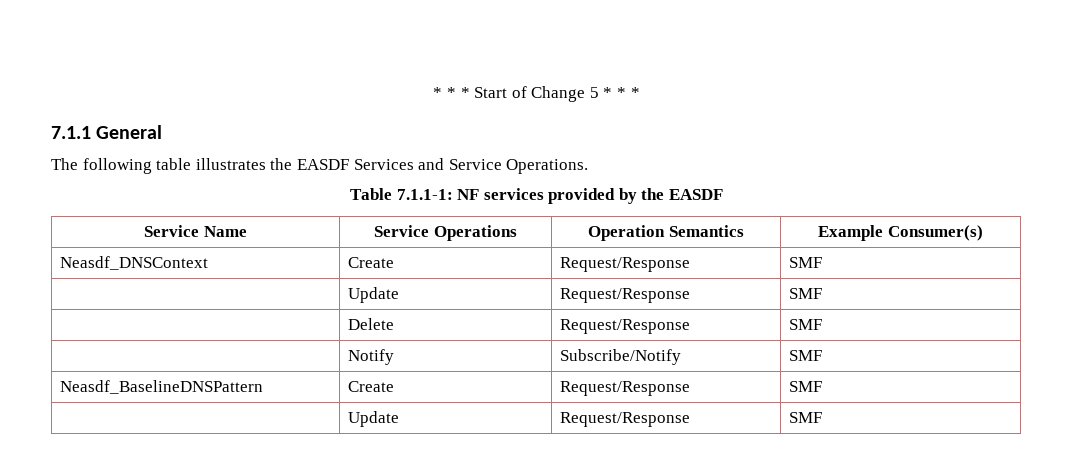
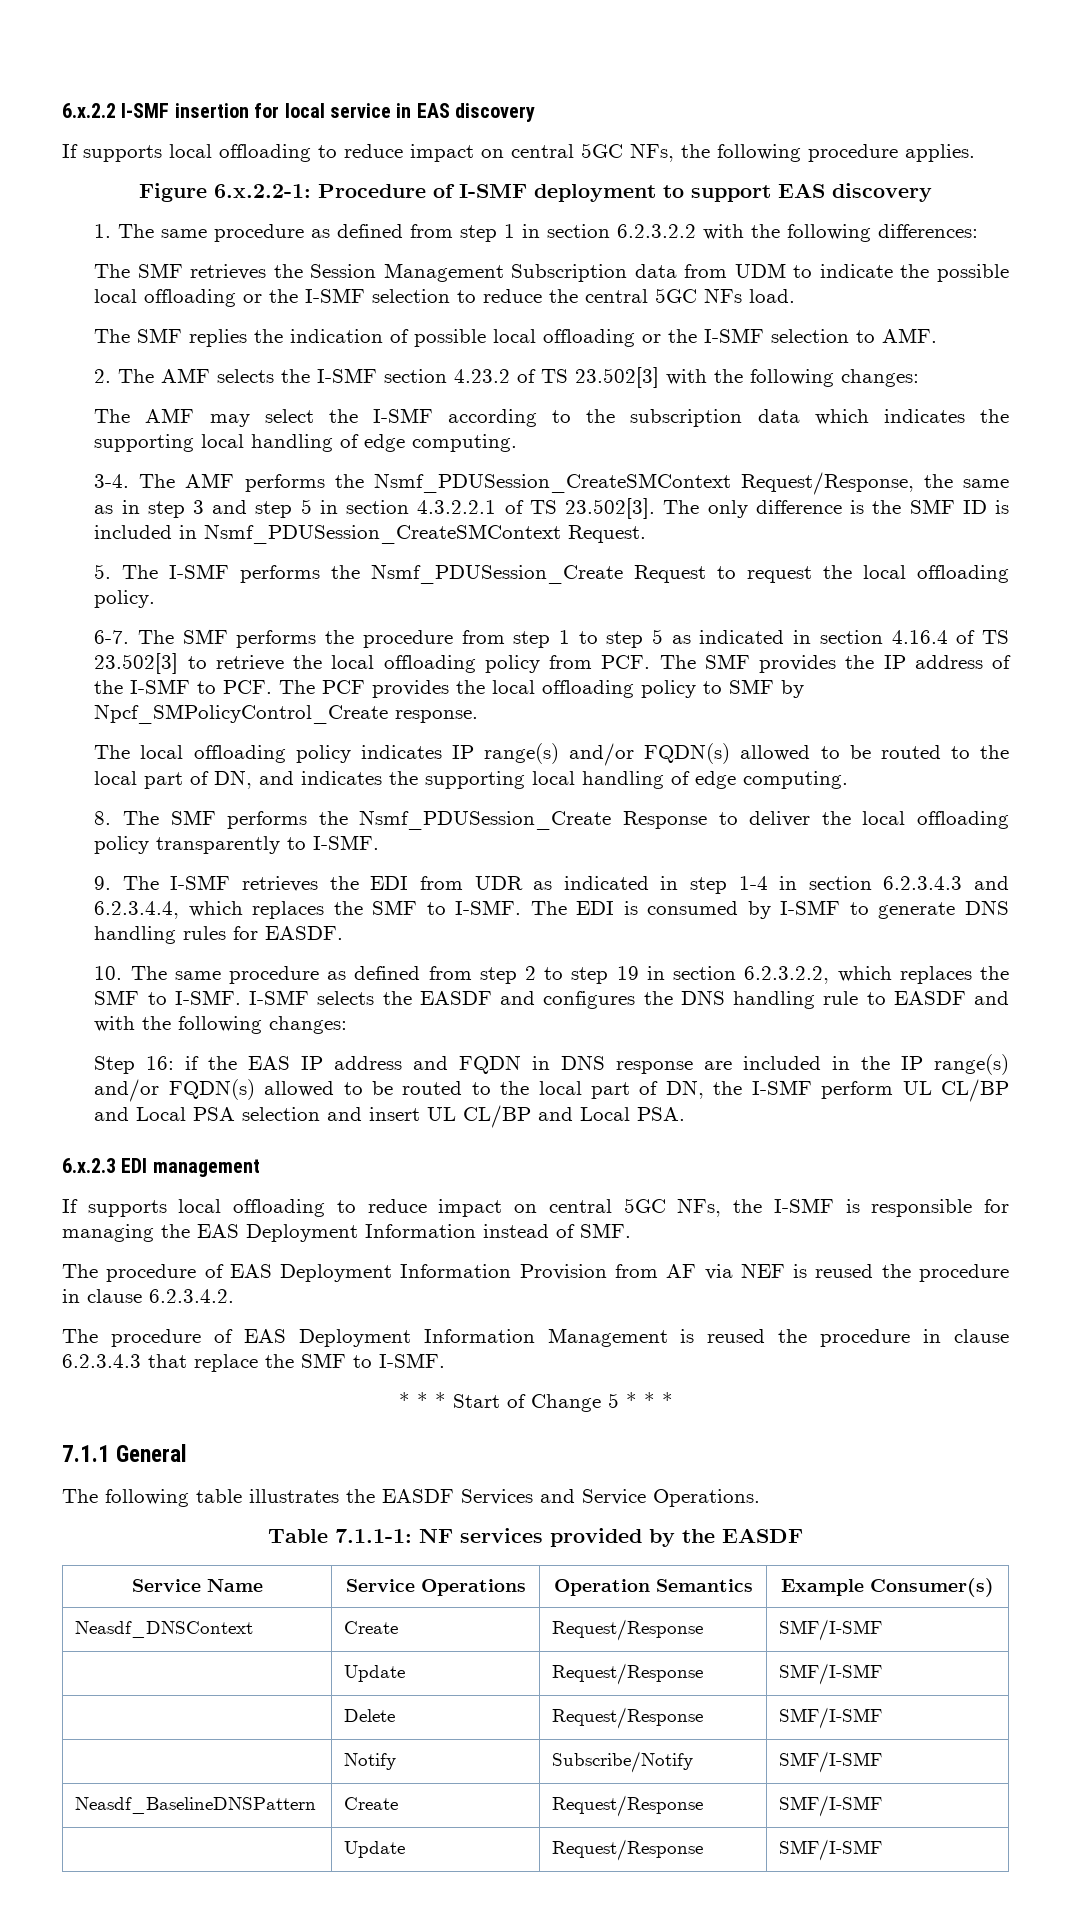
+ 6.x.2.2 I-SMF insertion for local service in EAS discovery
+ If supports local offloading to reduce impact on central 5GC NFs, the following procedure applies.
+ Figure 6.x.2.2-1: Procedure of I-SMF deployment to support EAS discovery
+ 1. The same procedure as defined from step 1 in section 6.2.3.2.2 with the following differences:
+ The SMF retrieves the Session Management Subscription data from UDM to indicate the possible local offloading or the I-SMF selection to reduce the central 5GC NFs load.
+ The SMF replies the indication of possible local offloading or the I-SMF selection to AMF.
+ 2. The AMF selects the I-SMF section 4.23.2 of TS 23.502[3] with the following changes:
+ The AMF may select the I-SMF according to the subscription data which indicates the supporting local handling of edge computing.
+ 3-4. The AMF performs the Nsmf_PDUSession_CreateSMContext Request/Response, the same as in step 3 and step 5 in section 4.3.2.2.1 of TS 23.502[3]. The only difference is the SMF ID is included in Nsmf_PDUSession_CreateSMContext Request.
+ 5. The I-SMF performs the Nsmf_PDUSession_Create Request to request the local offloading policy.
+ 6-7. The SMF performs the procedure from step 1 to step 5 as indicated in section 4.16.4 of TS 23.502[3] to retrieve the local offloading policy from PCF. The SMF provides the IP address of the I-SMF to PCF. The PCF provides the local offloading policy to SMF by Npcf_SMPolicyControl_Create response.
+ The local offloading policy indicates IP range(s) and/or FQDN(s) allowed to be routed to the local part of DN, and indicates the supporting local handling of edge computing.
+ 8. The SMF performs the Nsmf_PDUSession_Create Response to deliver the local offloading policy transparently to I-SMF.
+ 9. The I-SMF retrieves the EDI from UDR as indicated in step 1-4 in section 6.2.3.4.3 and 6.2.3.4.4, which replaces the SMF to I-SMF. The EDI is consumed by I-SMF to generate DNS handling rules for EASDF.
+ 10. The same procedure as defined from step 2 to step 19 in section 6.2.3.2.2, which replaces the SMF to I-SMF. I-SMF selects the EASDF and configures the DNS handling rule to EASDF and with the following changes:
+ Step 16: if the EAS IP address and FQDN in DNS response are included in the IP range(s) and/or FQDN(s) allowed to be routed to the local part of DN, the I-SMF perform UL CL/BP and Local PSA selection and insert UL CL/BP and Local PSA.
+ 6.x.2.3 EDI management
+ If supports local offloading to reduce impact on central 5GC NFs, the I-SMF is responsible for managing the EAS Deployment Information instead of SMF.
+ The procedure of EAS Deployment Information Provision from AF via NEF is reused the procedure in clause 6.2.3.4.2.
+ The procedure of EAS Deployment Information Management is reused the procedure in clause 6.2.3.4.3 that replace the SMF to I-SMF.
- Neasdf_DNSContext | Create | Request/Response | SMF
- | Update | Request/Response | SMF
+ Neasdf_DNSContext | Create | Request/Response | SMF/I-SMF
+ | Update | Request/Response | SMF/I-SMF
- | Delete | Request/Response | SMF
+ | Delete | Request/Response | SMF/I-SMF
- | Notify | Subscribe/Notify | SMF
+ | Notify | Subscribe/Notify | SMF/I-SMF
- Neasdf_BaselineDNSPattern | Create | Request/Response | SMF
- | Update | Request/Response | SMF
+ Neasdf_BaselineDNSPattern | Create | Request/Response | SMF/I-SMF
+ | Update | Request/Response | SMF/I-SMF

